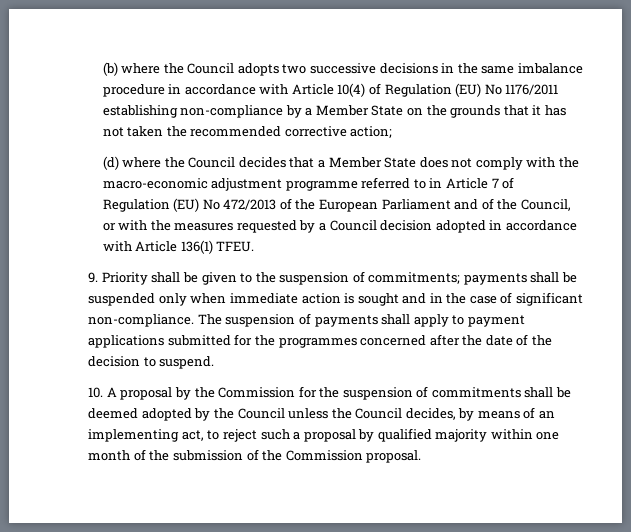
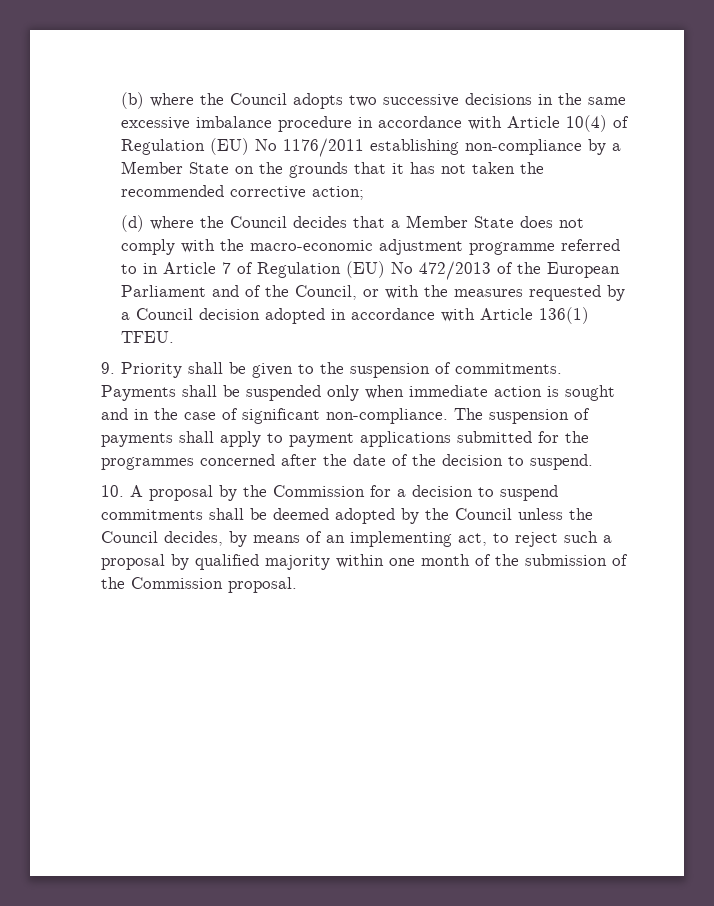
- (b) where the Council adopts two successive decisions in the same imbalance procedure in accordance with Article 10(4) of Regulation (EU) No 1176/2011 establishing non-compliance by a Member State on the grounds that it has not taken the recommended corrective action;
+ (b) where the Council adopts two successive decisions in the same excessive imbalance procedure in accordance with Article 10(4) of Regulation (EU) No 1176/2011 establishing non-compliance by a Member State on the grounds that it has not taken the recommended corrective action;
- 9. Priority shall be given to the suspension of commitments; payments shall be suspended only when immediate action is sought and in the case of significant non-compliance.
+ 9. Priority shall be given to the suspension of commitments. Payments shall be suspended only when immediate action is sought and in the case of significant non-compliance.
- 10. A proposal by the Commission for the suspension of commitments shall be deemed adopted by the Council unless the Council decides, by means of an implementing act, to reject such a proposal by qualified majority within one month of the submission of the Commission proposal.
+ 10. A proposal by the Commission for a decision to suspend commitments shall be deemed adopted by the Council unless the Council decides, by means of an implementing act, to reject such a proposal by qualified majority within one month of the submission of the Commission proposal.

